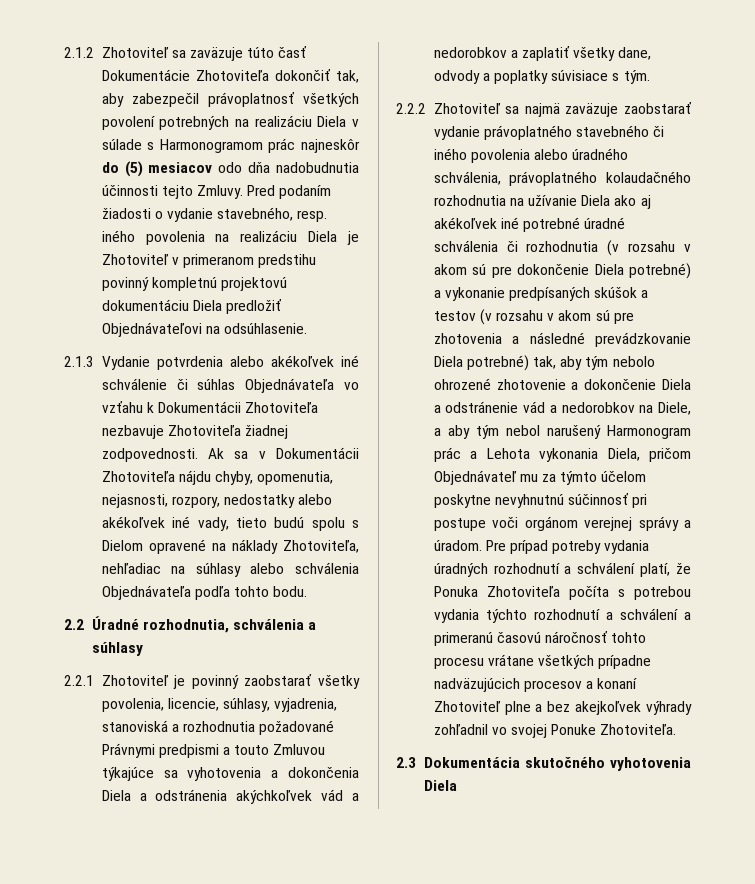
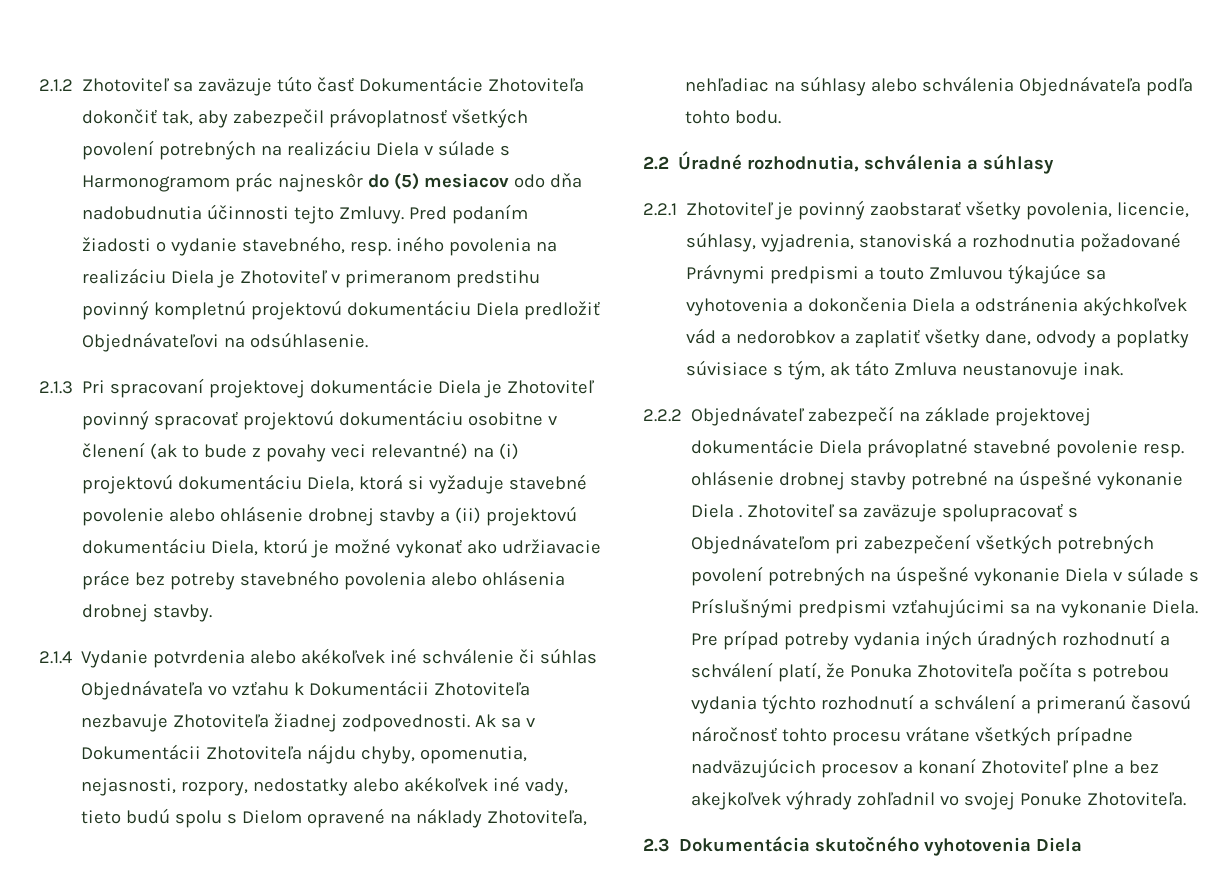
- 2.1.3 Vydanie potvrdenia alebo akékoľvek iné schválenie či súhlas Objednávateľa vo vzťahu k Dokumentácii Zhotoviteľa nezbavuje Zhotoviteľa žiadnej zodpovednosti.
+ 2.1.3 Pri spracovaní projektovej dokumentácie Diela je Zhotoviteľ povinný spracovať projektovú dokumentáciu osobitne v členení (ak to bude z povahy veci relevantné) na (i) projektovú dokumentáciu Diela, ktorá si vyžaduje stavebné povolenie alebo ohlásenie drobnej stavby a (ii) projektovú dokumentáciu Diela, ktorú je možné vykonať ako udržiavacie práce bez potreby stavebného povolenia alebo ohlásenia drobnej stavby.
+ 2.1.4 Vydanie potvrdenia alebo akékoľvek iné schválenie či súhlas Objednávateľa vo vzťahu k Dokumentácii Zhotoviteľa nezbavuje Zhotoviteľa žiadnej zodpovednosti.
- 2.2.1 Zhotoviteľ je povinný zaobstarať všetky povolenia, licencie, súhlasy, vyjadrenia, stanoviská a rozhodnutia požadované Právnymi predpismi a touto Zmluvou týkajúce sa vyhotovenia a dokončenia Diela a odstránenia akýchkoľvek vád a nedorobkov a zaplatiť všetky dane, odvody a poplatky súvisiace s tým.
- 2.2.2 Zhotoviteľ sa najmä zaväzuje zaobstarať vydanie právoplatného stavebného či iného povolenia alebo úradného schválenia, právoplatného kolaudačného rozhodnutia na užívanie Diela ako aj akékoľvek iné potrebné úradné schválenia či rozhodnutia (v rozsahu v akom sú pre dokončenie Diela potrebné) a vykonanie predpísaných skúšok a testov (v rozsahu v akom sú pre zhotovenia a následné prevádzkovanie Diela potrebné) tak, aby tým nebolo ohrozené zhotovenie a dokončenie Diela a odstránenie vád a nedorobkov na Diele, a aby tým nebol narušený Harmonogram prác a Lehota vykonania Diela, pričom Objednávateľ mu za týmto účelom poskytne nevyhnutnú súčinnosť pri postupe voči orgánom verejnej správy a úradom.
+ 2.2.1 Zhotoviteľ je povinný zaobstarať všetky povolenia, licencie, súhlasy, vyjadrenia, stanoviská a rozhodnutia požadované Právnymi predpismi a touto Zmluvou týkajúce sa vyhotovenia a dokončenia Diela a odstránenia akýchkoľvek vád a nedorobkov a zaplatiť všetky dane, odvody a poplatky súvisiace s tým, ak táto Zmluva neustanovuje inak.
+ 2.2.2 Objednávateľ zabezpečí na základe projektovej dokumentácie Diela právoplatné stavebné povolenie resp. ohlásenie drobnej stavby potrebné na úspešné vykonanie Diela . Zhotoviteľ sa zaväzuje spolupracovať s Objednávateľom pri zabezpečení všetkých potrebných povolení potrebných na úspešné vykonanie Diela v súlade s Príslušnými predpismi vzťahujúcimi sa na vykonanie Diela.
- Pre prípad potreby vydania úradných rozhodnutí a schválení platí, že Ponuka Zhotoviteľa počíta s potrebou vydania týchto rozhodnutí a schválení a primeranú časovú náročnosť tohto procesu vrátane všetkých prípadne nadväzujúcich procesov a konaní Zhotoviteľ plne a bez akejkoľvek výhrady zohľadnil vo svojej Ponuke Zhotoviteľa.
+ Pre prípad potreby vydania iných úradných rozhodnutí a schválení platí, že Ponuka Zhotoviteľa počíta s potrebou vydania týchto rozhodnutí a schválení a primeranú časovú náročnosť tohto procesu vrátane všetkých prípadne nadväzujúcich procesov a konaní Zhotoviteľ plne a bez akejkoľvek výhrady zohľadnil vo svojej Ponuke Zhotoviteľa.

